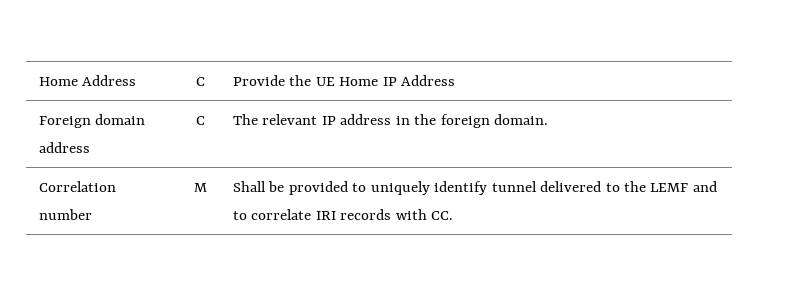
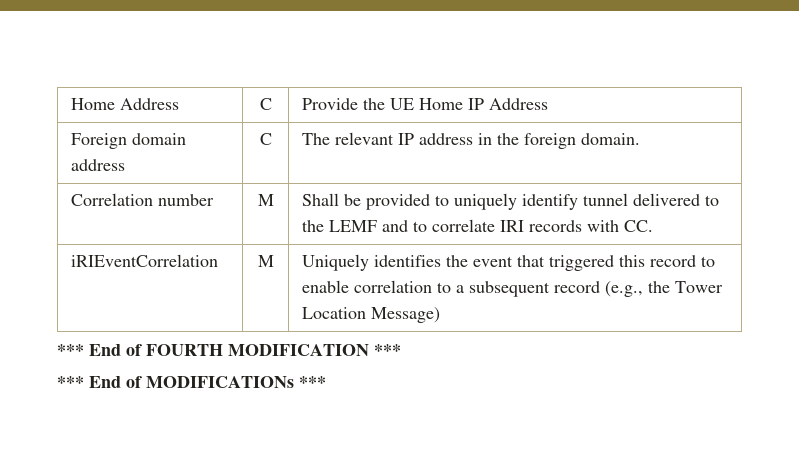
+ iRIEventCorrelation | M | Uniquely identifies the event that triggered this record to enable correlation to a subsequent record (e.g., the Tower Location Message)
+ *** End of FOURTH MODIFICATION ***
+ *** End of MODIFICATIONs ***

